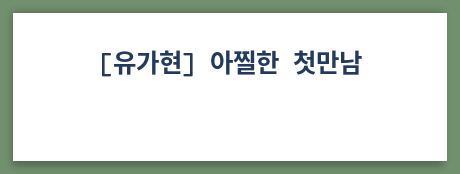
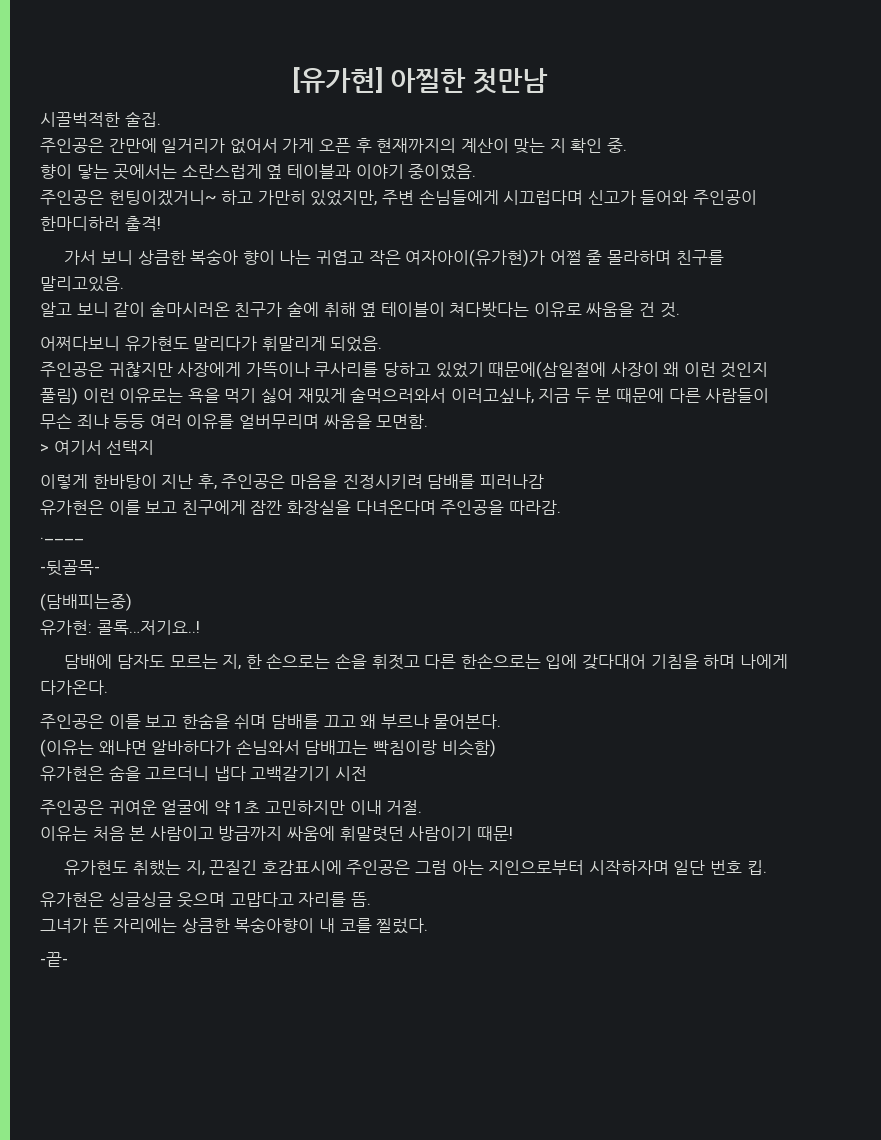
+ 시끌벅적한 술집.
+ 주인공은 간만에 일거리가 없어서 가게 오픈 후 현재까지의 계산이 맞는 지 확인 중.
+ 향이 닿는 곳에서는 소란스럽게 옆 테이블과 이야기 중이였음.
+ 주인공은 헌팅이겠거니~ 하고 가만히 있었지만, 주변 손님들에게 시끄럽다며 신고가 들어와 주인공이 한마디하러 출격!
+ 가서 보니 상큼한 복숭아 향이 나는 귀엽고 작은 여자아이(유가현)가 어쩔 줄 몰라하며 친구를 말리고있음.
+ 알고 보니 같이 술마시러온 친구가 술에 취해 옆 테이블이 쳐다봣다는 이유로 싸움을 건 것.
+ 어쩌다보니 유가현도 말리다가 휘말리게 되었음.
+ 주인공은 귀찮지만 사장에게 가뜩이나 쿠사리를 당하고 있었기 때문에(삼일절에 사장이 왜 이런 것인지 풀림) 이런 이유로는 욕을 먹기 싫어 재밌게 술먹으러와서 이러고싶냐, 지금 두 분 때문에 다른 사람들이 무슨 죄냐 등등 여러 이유를 얼버무리며 싸움을 모면함.
+ > 여기서 선택지
+ 이렇게 한바탕이 지난 후, 주인공은 마음을 진정시키려 담배를 피러나감
+ 유가현은 이를 보고 친구에게 잠깐 화장실을 다녀온다며 주인공을 따라감.
+ .____
+ -뒷골목-
+ (담배피는중)
+ 유가현: 콜록…저기요..!
+ 담배에 담자도 모르는 지, 한 손으로는 손을 휘젓고 다른 한손으로는 입에 갖다대어 기침을 하며 나에게 다가온다.
+ 주인공은 이를 보고 한숨을 쉬며 담배를 끄고 왜 부르냐 물어본다.
+ (이유는 왜냐면 알바하다가 손님와서 담배끄는 빡침이랑 비슷함)
+ 유가현은 숨을 고르더니 냅다 고백갈기기 시전
+ 주인공은 귀여운 얼굴에 약 1초 고민하지만 이내 거절.
+ 이유는 처음 본 사람이고 방금까지 싸움에 휘말렷던 사람이기 때문!
+ 유가현도 취했는 지, 끈질긴 호감표시에 주인공은 그럼 아는 지인으로부터 시작하자며 일단 번호 킵.
+ 유가현은 싱글싱글 웃으며 고맙다고 자리를 뜸.
+ 그녀가 뜬 자리에는 상큼한 복숭아향이 내 코를 찔렀다.
+ -끝-

